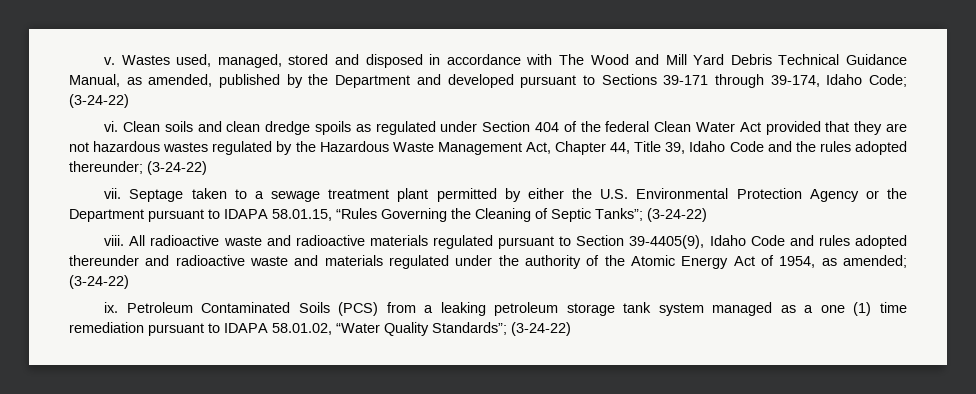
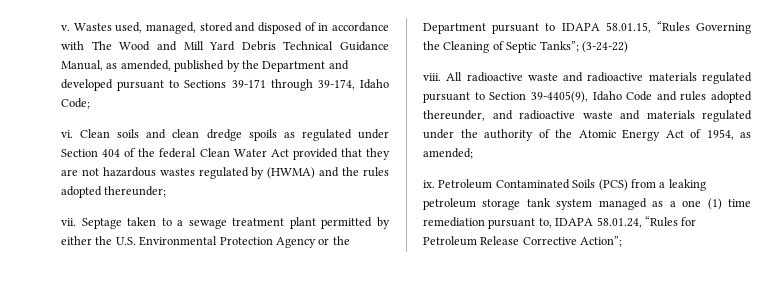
- Wastes used, managed, stored and disposed in accordance with The Wood and Mill Yard Debris Technical Guidance Manual, as amended, published by the Department and developed pursuant to Sections 39-171 through 39-174, Idaho Code; (3-24-22)
+ Wastes used, managed, stored and disposed of in accordance with The Wood and Mill Yard Debris Technical Guidance Manual, as amended, published by the Department and developed pursuant to Sections 39-171 through 39-174, Idaho Code;
- Clean soils and clean dredge spoils as regulated under Section 404 of the federal Clean Water Act provided that they are not hazardous wastes regulated by the Hazardous Waste Management Act, Chapter 44, Title 39, Idaho Code and the rules adopted thereunder; (3-24-22)
+ Clean soils and clean dredge spoils as regulated under Section 404 of the federal Clean Water Act provided that they are not hazardous wastes regulated by (HWMA) and the rules adopted thereunder;
- All radioactive waste and radioactive materials regulated pursuant to Section 39-4405(9), Idaho Code and rules adopted thereunder and radioactive waste and materials regulated under the authority of the Atomic Energy Act of 1954, as amended; (3-24-22)
+ All radioactive waste and radioactive materials regulated pursuant to Section 39-4405(9), Idaho Code and rules adopted thereunder, and radioactive waste and materials regulated under the authority of the Atomic Energy Act of 1954, as amended;
- Petroleum Contaminated Soils (PCS) from a leaking petroleum storage tank system managed as a one (1) time remediation pursuant to IDAPA 58.01.02, “Water Quality Standards”; (3-24-22)
+ Petroleum Contaminated Soils (PCS) from a leaking petroleum storage tank system managed as a one (1) time remediation pursuant to, IDAPA 58.01.24, “Rules for Petroleum Release Corrective Action”;

